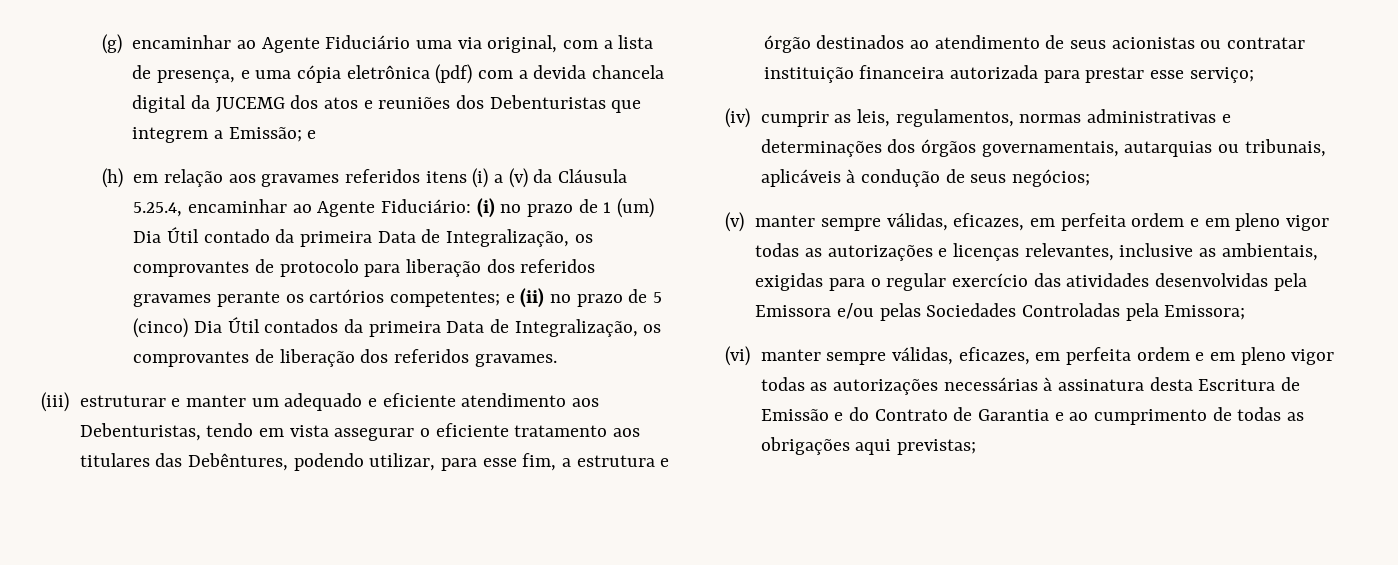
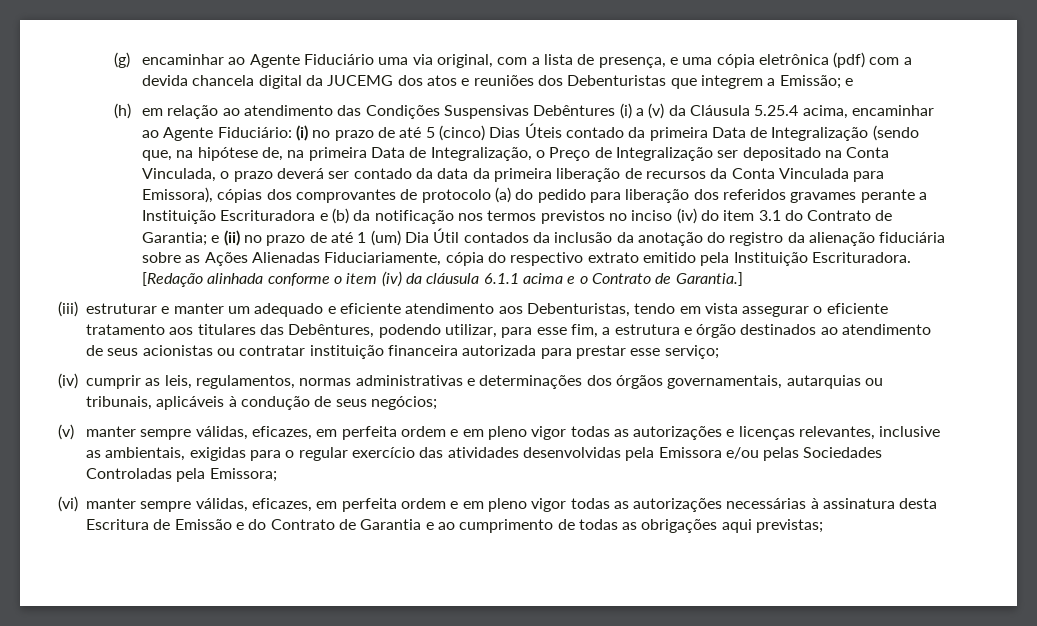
- (h) em relação aos gravames referidos itens (i) a (v) da Cláusula 5.25.4, encaminhar ao Agente Fiduciário: (i) no prazo de 1 (um) Dia Útil contado da primeira Data de Integralização, os comprovantes de protocolo para liberação dos referidos gravames perante os cartórios competentes; e (ii) no prazo de 5 (cinco) Dia Útil contados da primeira Data de Integralização, os comprovantes de liberação dos referidos gravames.
+ (h) em relação ao atendimento das Condições Suspensivas Debêntures (i) a (v) da Cláusula 5.25.4 acima, encaminhar ao Agente Fiduciário: (i) no prazo de até 5 (cinco) Dias Úteis contado da primeira Data de Integralização (sendo que, na hipótese de, na primeira Data de Integralização, o Preço de Integralização ser depositado na Conta Vinculada, o prazo deverá ser contado da data da primeira liberação de recursos da Conta Vinculada para Emissora), cópias dos comprovantes de protocolo (a) do pedido para liberação dos referidos gravames perante a Instituição Escrituradora e (b) da notificação nos termos previstos no inciso (iv) do item 3.1 do Contrato de Garantia; e (ii) no prazo de até 1 (um) Dia Útil contados da inclusão da anotação do registro da alienação fiduciária sobre as Ações Alienadas Fiduciariamente, cópia do respectivo extrato emitido pela Instituição Escrituradora. [Redação alinhada conforme o item (iv) da cláusula 6.1.1 acima e o Contrato de Garantia.]

